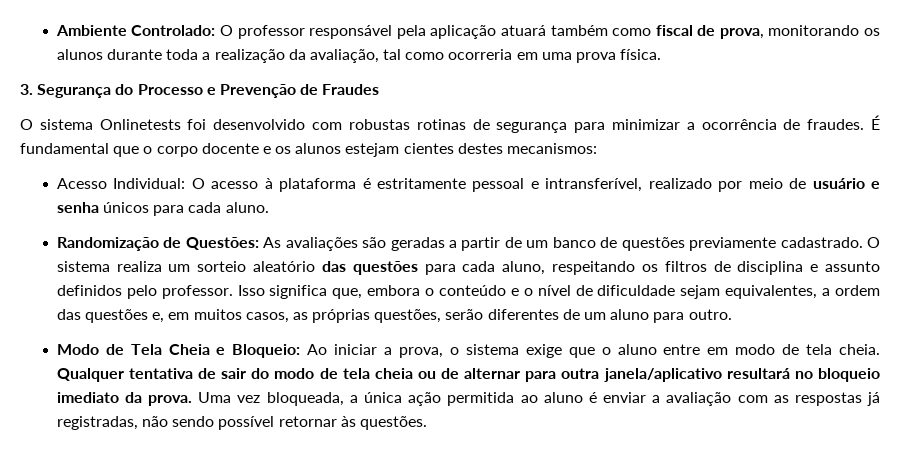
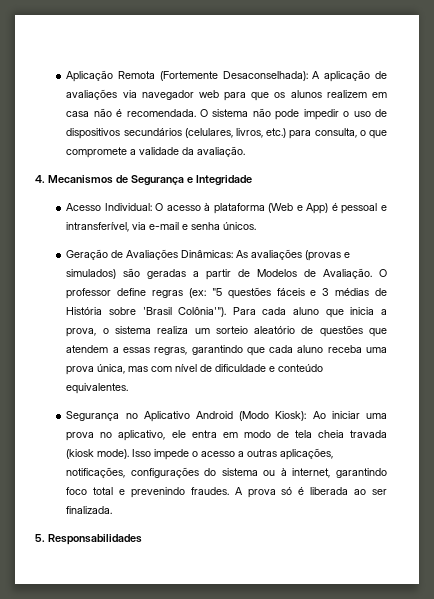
- Ambiente Controlado: O professor responsável pela aplicação atuará também como fiscal de prova, monitorando os alunos durante toda a realização da avaliação, tal como ocorreria em uma prova física.
- 3. Segurança do Processo e Prevenção de Fraudes
- O sistema Onlinetests foi desenvolvido com robustas rotinas de segurança para minimizar a ocorrência de fraudes. É fundamental que o corpo docente e os alunos estejam cientes destes mecanismos:
+ Aplicação Remota (Fortemente Desaconselhada): A aplicação de avaliações via navegador web para que os alunos realizem em casa não é recomendada. O sistema não pode impedir o uso de dispositivos secundários (celulares, livros, etc.) para consulta, o que compromete a validade da avaliação.
+ 4. Mecanismos de Segurança e Integridade
- Acesso Individual: O acesso à plataforma é estritamente pessoal e intransferível, realizado por meio de usuário e senha únicos para cada aluno.
- Randomização de Questões: As avaliações são geradas a partir de um banco de questões previamente cadastrado. O sistema realiza um sorteio aleatório das questões para cada aluno, respeitando os filtros de disciplina e assunto definidos pelo professor. Isso significa que, embora o conteúdo e o nível de dificuldade sejam equivalentes, a ordem das questões e, em muitos casos, as próprias questões, serão diferentes de um aluno para outro.
- Modo de Tela Cheia e Bloqueio: Ao iniciar a prova, o sistema exige que o aluno entre em modo de tela cheia. Qualquer tentativa de sair do modo de tela cheia ou de alternar para outra janela/aplicativo resultará no bloqueio imediato da prova. Uma vez bloqueada, a única ação permitida ao aluno é enviar a avaliação com as respostas já registradas, não sendo possível retornar às questões.
+ Acesso Individual: O acesso à plataforma (Web e App) é pessoal e intransferível, via e-mail e senha únicos.
+ Geração de Avaliações Dinâmicas: As avaliações (provas e simulados) são geradas a partir de Modelos de Avaliação. O professor define regras (ex: "5 questões fáceis e 3 médias de História sobre 'Brasil Colônia'"). Para cada aluno que inicia a prova, o sistema realiza um sorteio aleatório de questões que atendem a essas regras, garantindo que cada aluno receba uma prova única, mas com nível de dificuldade e conteúdo equivalentes.
+ Segurança no Aplicativo Android (Modo Kiosk): Ao iniciar uma prova no aplicativo, ele entra em modo de tela cheia travada (kiosk mode). Isso impede o acesso a outras aplicações, notificações, configurações do sistema ou à internet, garantindo foco total e prevenindo fraudes. A prova só é liberada ao ser finalizada.
+ 5. Responsabilidades

